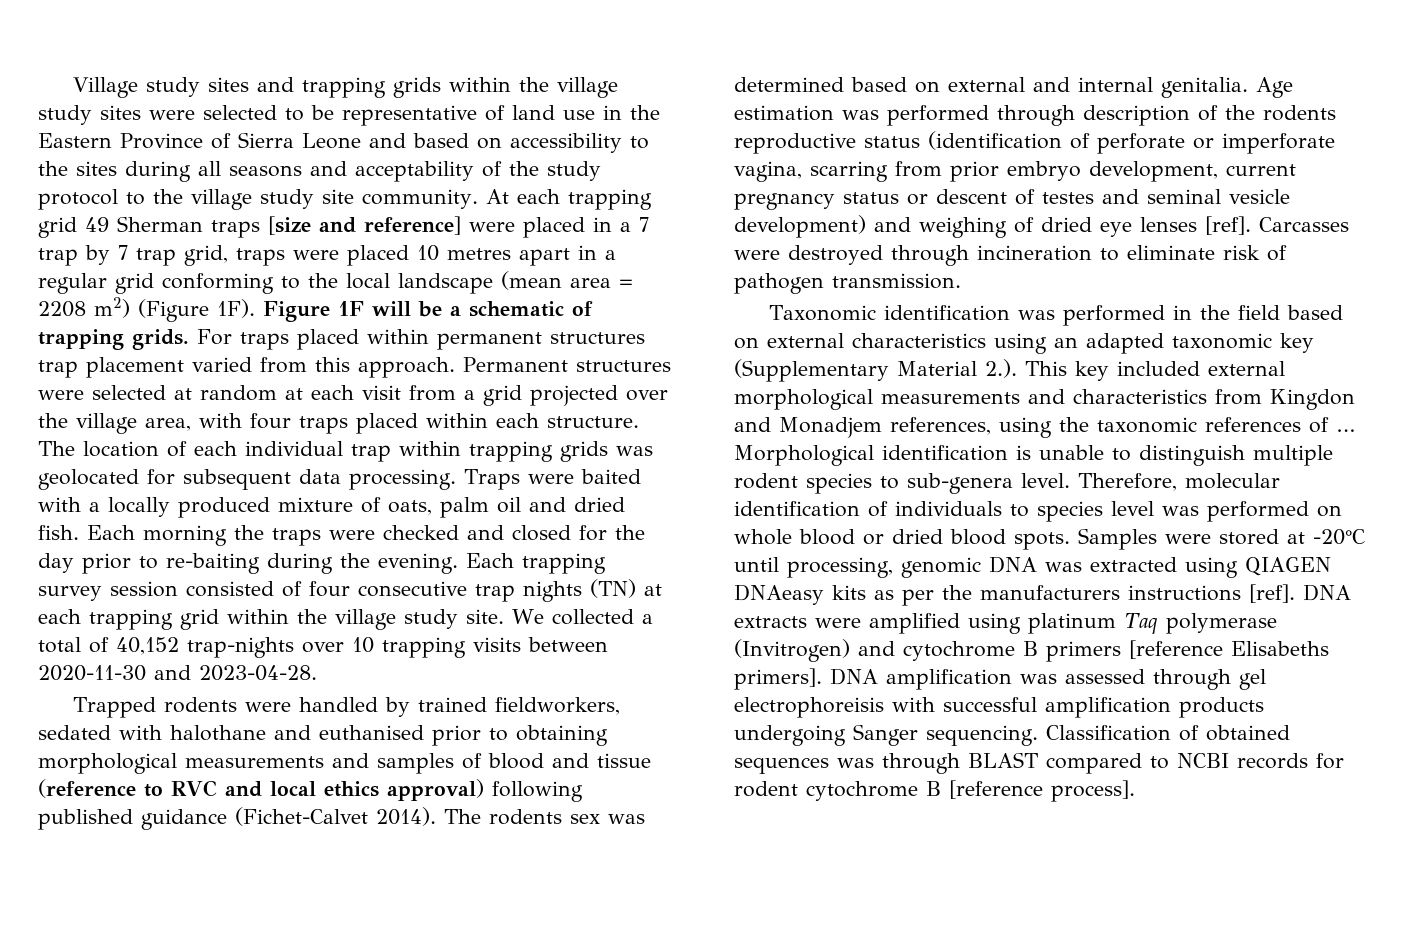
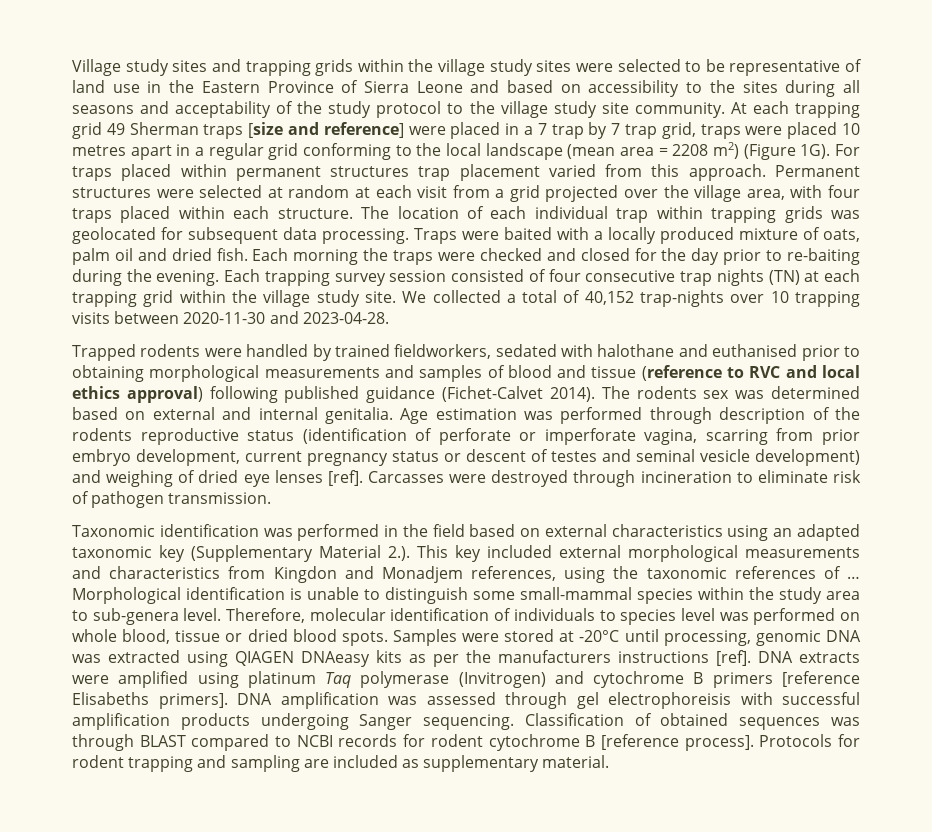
- At each trapping grid 49 Sherman traps [size and reference] were placed in a 7 trap by 7 trap grid, traps were placed 10 metres apart in a regular grid conforming to the local landscape (mean area = 2208 m2) (Figure 1F). Figure 1F will be a schematic of trapping grids.
+ At each trapping grid 49 Sherman traps [size and reference] were placed in a 7 trap by 7 trap grid, traps were placed 10 metres apart in a regular grid conforming to the local landscape (mean area = 2208 m2) (Figure 1G).
- Morphological identification is unable to distinguish multiple rodent species to sub-genera level.
+ Morphological identification is unable to distinguish some small-mammal species within the study area to sub-genera level.
- Therefore, molecular identification of individuals to species level was performed on whole blood or dried blood spots.
+ Therefore, molecular identification of individuals to species level was performed on whole blood, tissue or dried blood spots.
+ Protocols for rodent trapping and sampling are included as supplementary material.

